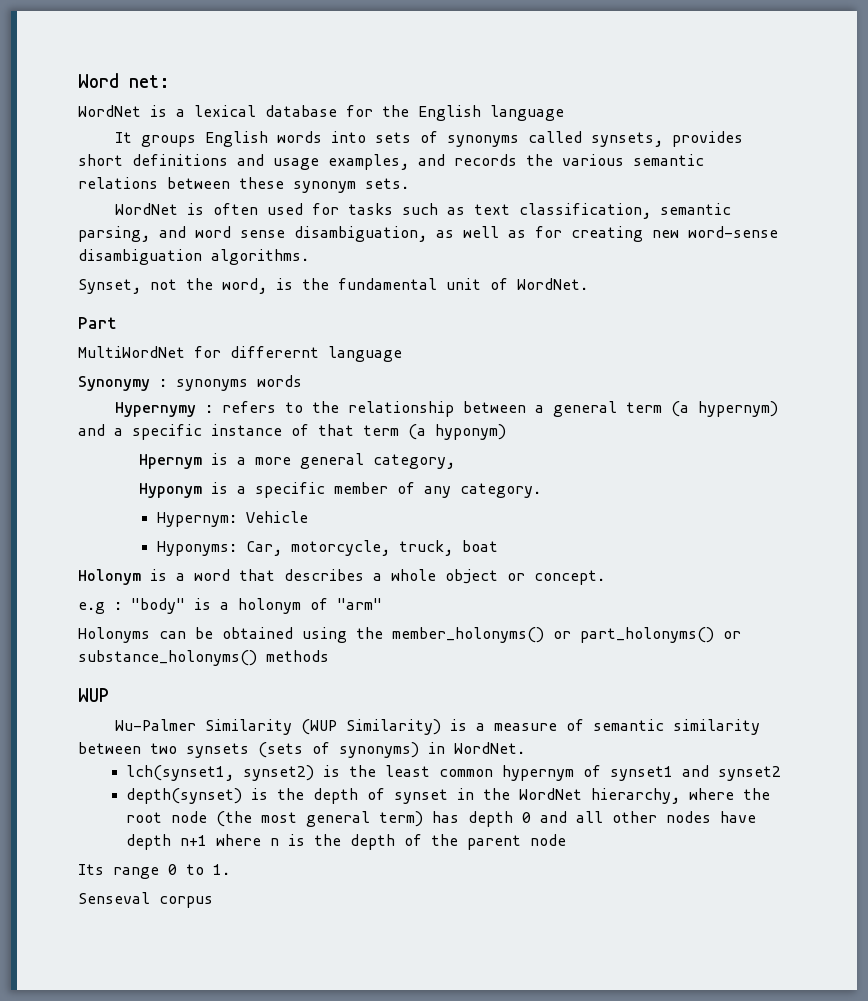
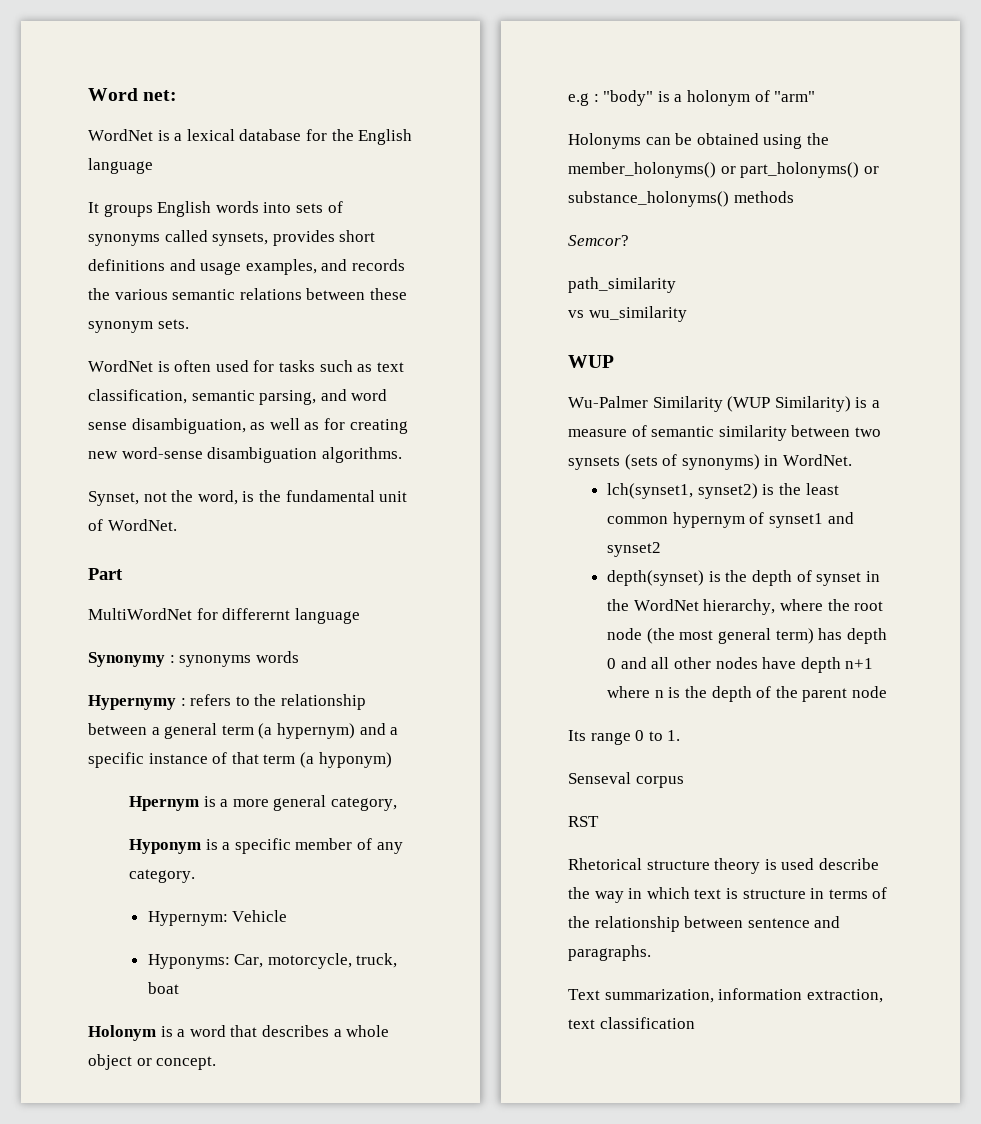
+ Semcor?
+ path_similarity
+ vs wu_similarity
+ RST
+ Rhetorical structure theory is used describe the way in which text is structure in terms of the relationship between sentence and paragraphs.
+ Text summarization, information extraction, text classification

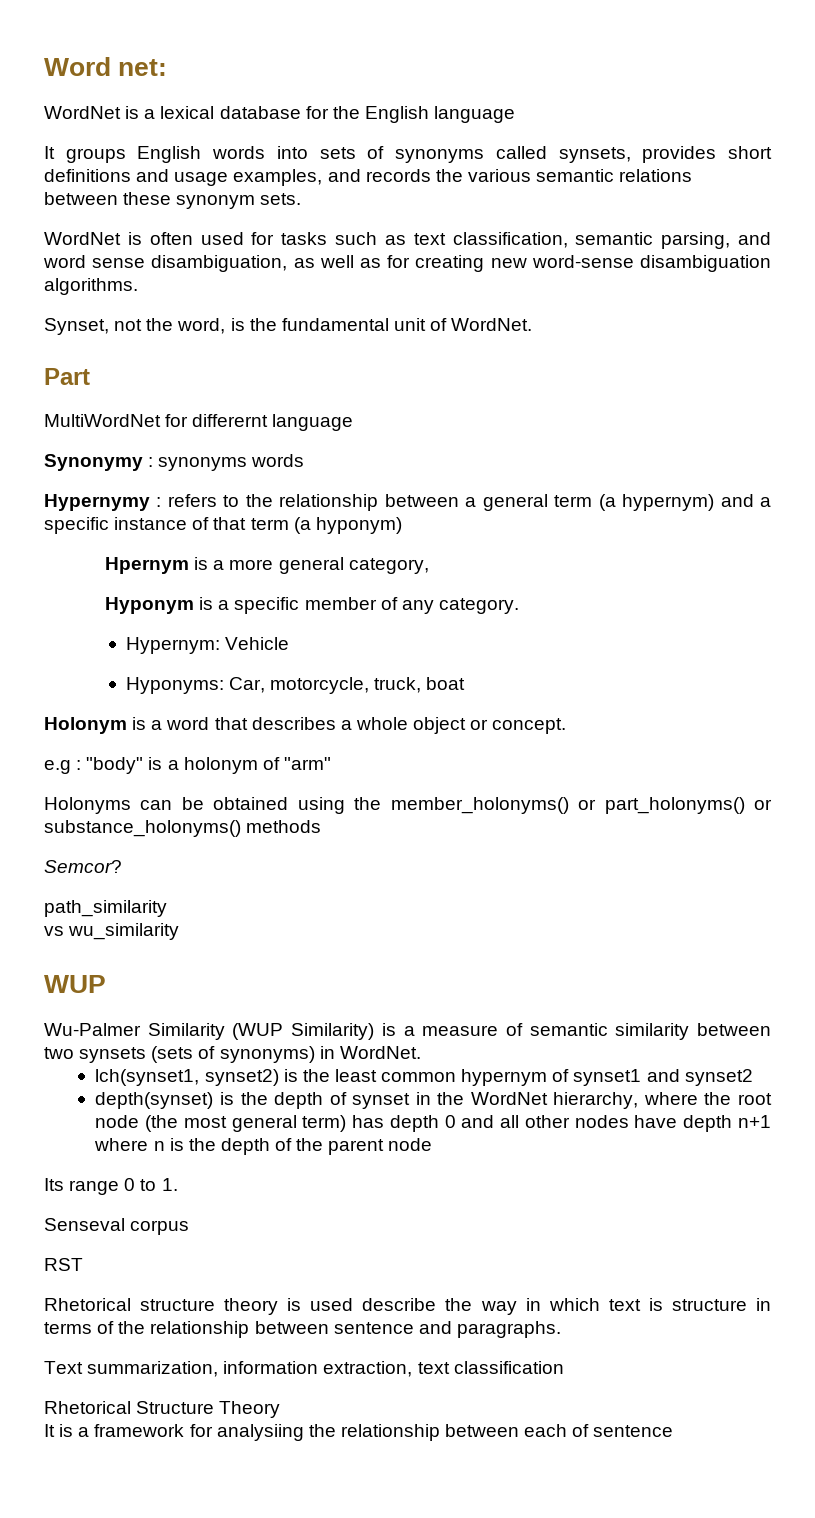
+ Rhetorical Structure Theory
+ It is a framework for analysiing the relationship between each of sentence

